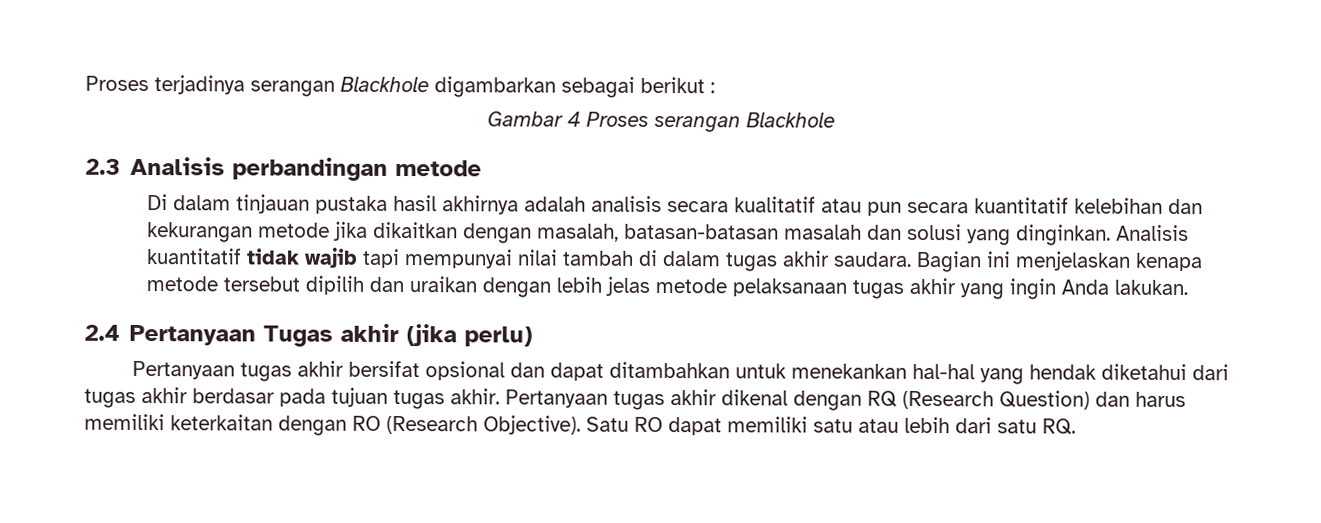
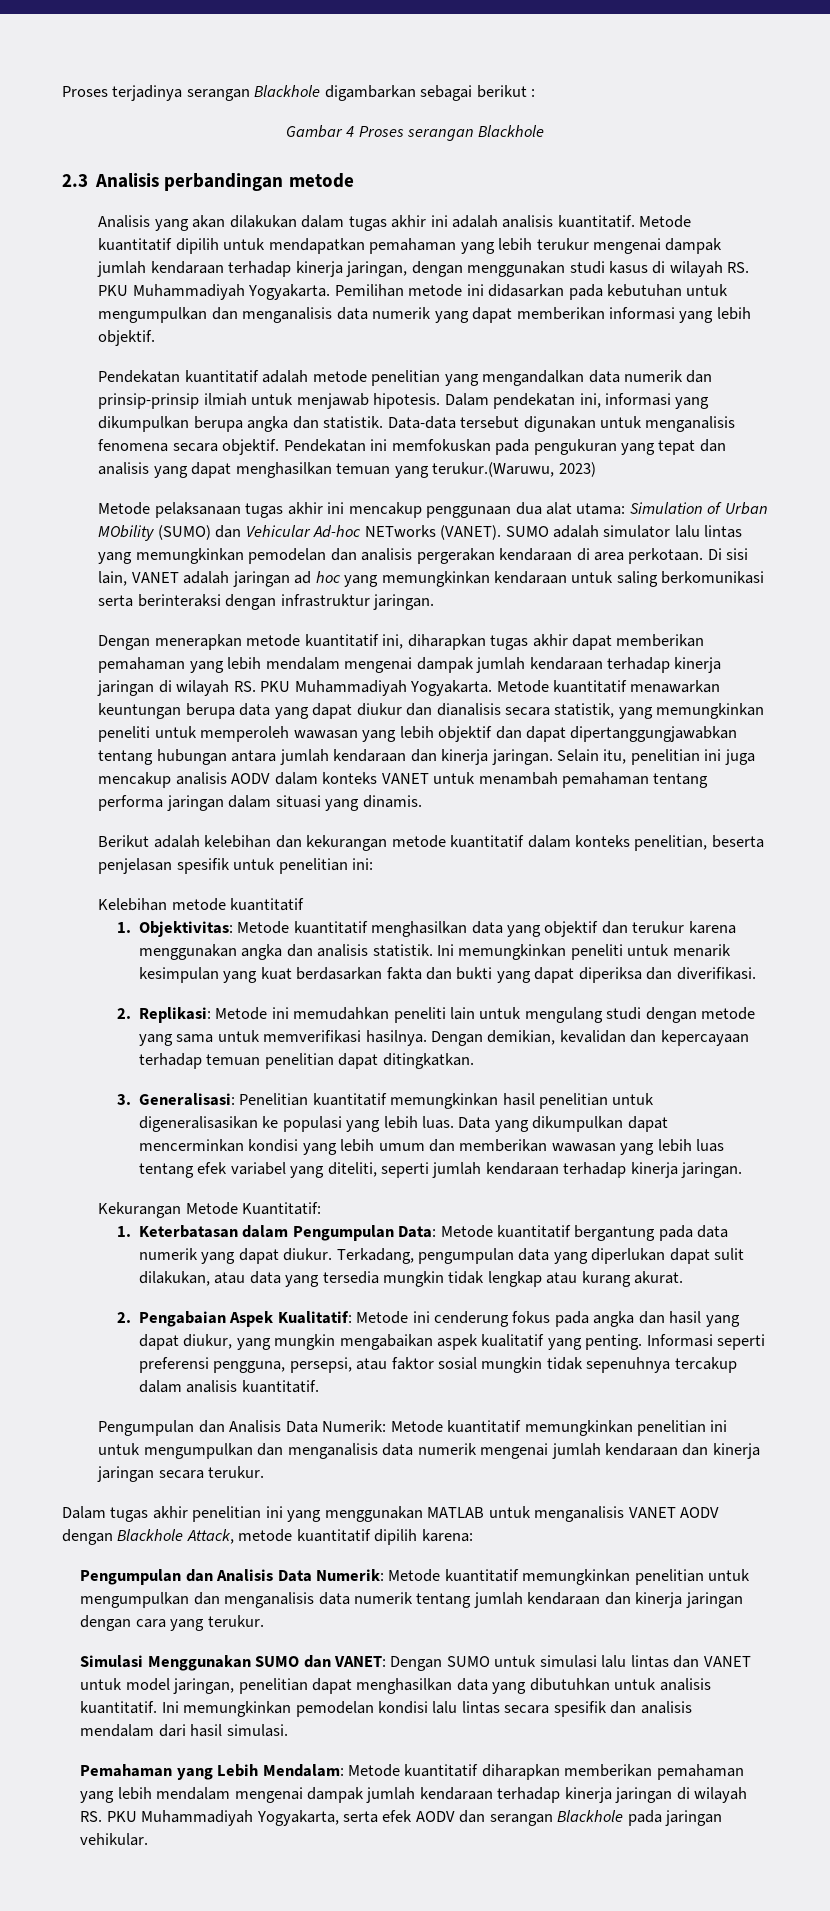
- Di dalam tinjauan pustaka hasil akhirnya adalah analisis secara kualitatif atau pun secara kuantitatif kelebihan dan kekurangan metode jika dikaitkan dengan masalah, batasan-batasan masalah dan solusi yang dinginkan. Analisis kuantitatif tidak wajib tapi mempunyai nilai tambah di dalam tugas akhir saudara. Bagian ini menjelaskan kenapa metode tersebut dipilih dan uraikan dengan lebih jelas metode pelaksanaan tugas akhir yang ingin Anda lakukan.
- 2.4 Pertanyaan Tugas akhir (jika perlu)
- Pertanyaan tugas akhir bersifat opsional dan dapat ditambahkan untuk menekankan hal-hal yang hendak diketahui dari tugas akhir berdasar pada tujuan tugas akhir. Pertanyaan tugas akhir dikenal dengan RQ (Research Question) dan harus memiliki keterkaitan dengan RO (Research Objective). Satu RO dapat memiliki satu atau lebih dari satu RQ.
+ Analisis yang akan dilakukan dalam tugas akhir ini adalah analisis kuantitatif. Metode kuantitatif dipilih untuk mendapatkan pemahaman yang lebih terukur mengenai dampak jumlah kendaraan terhadap kinerja jaringan, dengan menggunakan studi kasus di wilayah RS. PKU Muhammadiyah Yogyakarta. Pemilihan metode ini didasarkan pada kebutuhan untuk mengumpulkan dan menganalisis data numerik yang dapat memberikan informasi yang lebih objektif.
+ Pendekatan kuantitatif adalah metode penelitian yang mengandalkan data numerik dan prinsip-prinsip ilmiah untuk menjawab hipotesis. Dalam pendekatan ini, informasi yang dikumpulkan berupa angka dan statistik. Data-data tersebut digunakan untuk menganalisis fenomena secara objektif. Pendekatan ini memfokuskan pada pengukuran yang tepat dan analisis yang dapat menghasilkan temuan yang terukur.(Waruwu, 2023)
+ Metode pelaksanaan tugas akhir ini mencakup penggunaan dua alat utama: Simulation of Urban MObility (SUMO) dan Vehicular Ad-hoc NETworks (VANET). SUMO adalah simulator lalu lintas yang memungkinkan pemodelan dan analisis pergerakan kendaraan di area perkotaan. Di sisi lain, VANET adalah jaringan ad hoc yang memungkinkan kendaraan untuk saling berkomunikasi serta berinteraksi dengan infrastruktur jaringan.
+ Dengan menerapkan metode kuantitatif ini, diharapkan tugas akhir dapat memberikan pemahaman yang lebih mendalam mengenai dampak jumlah kendaraan terhadap kinerja jaringan di wilayah RS. PKU Muhammadiyah Yogyakarta. Metode kuantitatif menawarkan keuntungan berupa data yang dapat diukur dan dianalisis secara statistik, yang memungkinkan peneliti untuk memperoleh wawasan yang lebih objektif dan dapat dipertanggungjawabkan tentang hubungan antara jumlah kendaraan dan kinerja jaringan. Selain itu, penelitian ini juga mencakup analisis AODV dalam konteks VANET untuk menambah pemahaman tentang performa jaringan dalam situasi yang dinamis.
+ Berikut adalah kelebihan dan kekurangan metode kuantitatif dalam konteks penelitian, beserta penjelasan spesifik untuk penelitian ini:
+ Kelebihan metode kuantitatif
+ 1. Objektivitas: Metode kuantitatif menghasilkan data yang objektif dan terukur karena menggunakan angka dan analisis statistik. Ini memungkinkan peneliti untuk menarik kesimpulan yang kuat berdasarkan fakta dan bukti yang dapat diperiksa dan diverifikasi.
+ 2. Replikasi: Metode ini memudahkan peneliti lain untuk mengulang studi dengan metode yang sama untuk memverifikasi hasilnya. Dengan demikian, kevalidan dan kepercayaan terhadap temuan penelitian dapat ditingkatkan.
+ 3. Generalisasi: Penelitian kuantitatif memungkinkan hasil penelitian untuk digeneralisasikan ke populasi yang lebih luas. Data yang dikumpulkan dapat mencerminkan kondisi yang lebih umum dan memberikan wawasan yang lebih luas tentang efek variabel yang diteliti, seperti jumlah kendaraan terhadap kinerja jaringan.
+ Kekurangan Metode Kuantitatif:
+ 1. Keterbatasan dalam Pengumpulan Data: Metode kuantitatif bergantung pada data numerik yang dapat diukur. Terkadang, pengumpulan data yang diperlukan dapat sulit dilakukan, atau data yang tersedia mungkin tidak lengkap atau kurang akurat.
+ 2. Pengabaian Aspek Kualitatif: Metode ini cenderung fokus pada angka dan hasil yang dapat diukur, yang mungkin mengabaikan aspek kualitatif yang penting. Informasi seperti preferensi pengguna, persepsi, atau faktor sosial mungkin tidak sepenuhnya tercakup dalam analisis kuantitatif.
+ Pengumpulan dan Analisis Data Numerik: Metode kuantitatif memungkinkan penelitian ini untuk mengumpulkan dan menganalisis data numerik mengenai jumlah kendaraan dan kinerja jaringan secara terukur.
+ Dalam tugas akhir penelitian ini yang menggunakan MATLAB untuk menganalisis VANET AODV dengan Blackhole Attack, metode kuantitatif dipilih karena:
+ Pengumpulan dan Analisis Data Numerik: Metode kuantitatif memungkinkan penelitian untuk mengumpulkan dan menganalisis data numerik tentang jumlah kendaraan dan kinerja jaringan dengan cara yang terukur.
+ Simulasi Menggunakan SUMO dan VANET: Dengan SUMO untuk simulasi lalu lintas dan VANET untuk model jaringan, penelitian dapat menghasilkan data yang dibutuhkan untuk analisis kuantitatif. Ini memungkinkan pemodelan kondisi lalu lintas secara spesifik dan analisis mendalam dari hasil simulasi.
+ Pemahaman yang Lebih Mendalam: Metode kuantitatif diharapkan memberikan pemahaman yang lebih mendalam mengenai dampak jumlah kendaraan terhadap kinerja jaringan di wilayah RS. PKU Muhammadiyah Yogyakarta, serta efek AODV dan serangan Blackhole pada jaringan vehikular.

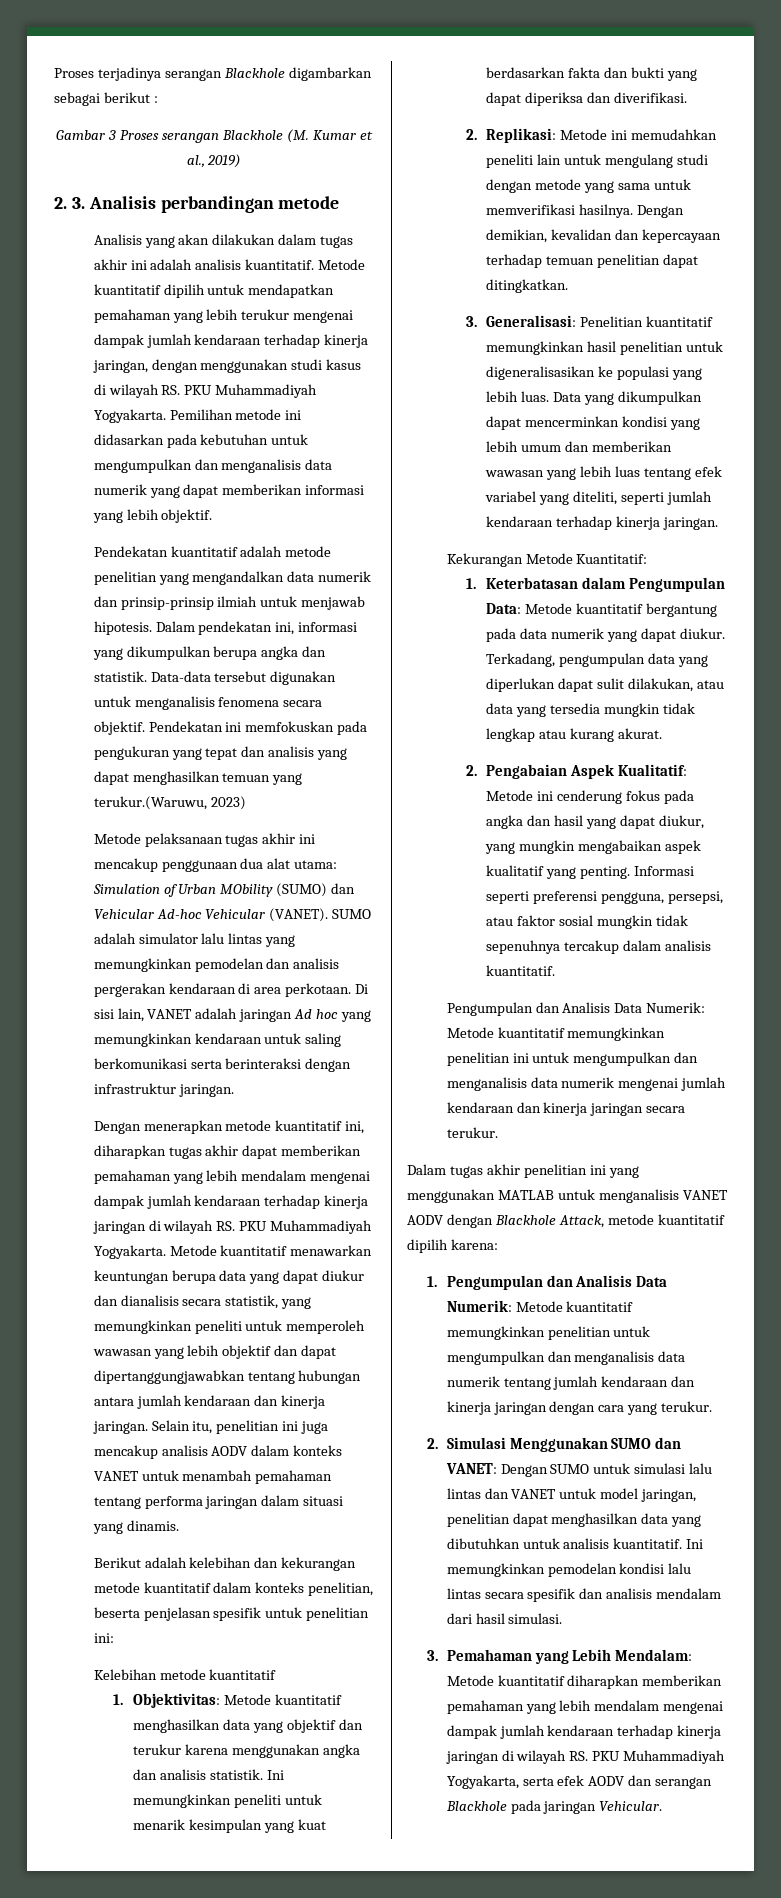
- Gambar 4 Proses serangan Blackhole
- 2.3 Analisis perbandingan metode
+ Gambar 3 Proses serangan Blackhole (M. Kumar et al., 2019)
+ 2. 3. Analisis perbandingan metode
- Metode pelaksanaan tugas akhir ini mencakup penggunaan dua alat utama: Simulation of Urban MObility (SUMO) dan Vehicular Ad-hoc NETworks (VANET).
+ Metode pelaksanaan tugas akhir ini mencakup penggunaan dua alat utama: Simulation of Urban MObility (SUMO) dan Vehicular Ad-hoc Vehicular (VANET).
- Di sisi lain, VANET adalah jaringan ad hoc yang memungkinkan kendaraan untuk saling berkomunikasi serta berinteraksi dengan infrastruktur jaringan.
+ Di sisi lain, VANET adalah jaringan Ad hoc yang memungkinkan kendaraan untuk saling berkomunikasi serta berinteraksi dengan infrastruktur jaringan.
- Pengumpulan dan Analisis Data Numerik: Metode kuantitatif memungkinkan penelitian untuk mengumpulkan dan menganalisis data numerik tentang jumlah kendaraan dan kinerja jaringan dengan cara yang terukur.
+ 1. Pengumpulan dan Analisis Data Numerik: Metode kuantitatif memungkinkan penelitian untuk mengumpulkan dan menganalisis data numerik tentang jumlah kendaraan dan kinerja jaringan dengan cara yang terukur.
- Simulasi Menggunakan SUMO dan VANET: Dengan SUMO untuk simulasi lalu lintas dan VANET untuk model jaringan, penelitian dapat menghasilkan data yang dibutuhkan untuk analisis kuantitatif.
+ 2. Simulasi Menggunakan SUMO dan VANET: Dengan SUMO untuk simulasi lalu lintas dan VANET untuk model jaringan, penelitian dapat menghasilkan data yang dibutuhkan untuk analisis kuantitatif.
- Pemahaman yang Lebih Mendalam: Metode kuantitatif diharapkan memberikan pemahaman yang lebih mendalam mengenai dampak jumlah kendaraan terhadap kinerja jaringan di wilayah RS. PKU Muhammadiyah Yogyakarta, serta efek AODV dan serangan Blackhole pada jaringan vehikular.
+ 3. Pemahaman yang Lebih Mendalam: Metode kuantitatif diharapkan memberikan pemahaman yang lebih mendalam mengenai dampak jumlah kendaraan terhadap kinerja jaringan di wilayah RS. PKU Muhammadiyah Yogyakarta, serta efek AODV dan serangan Blackhole pada jaringan Vehicular.

